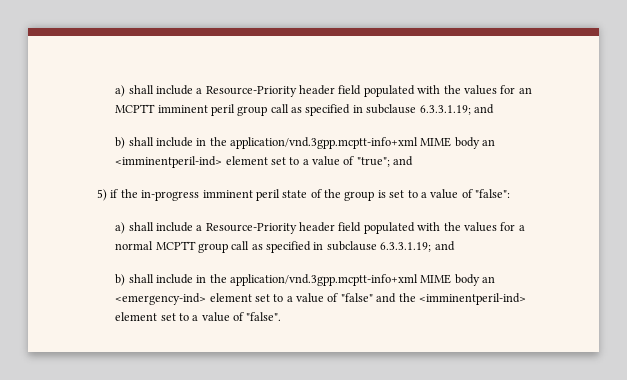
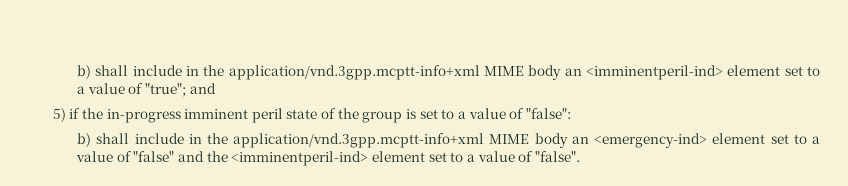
- a) shall include a Resource-Priority header field populated with the values for an MCPTT imminent peril group call as specified in subclause 6.3.3.1.19; and
- a) shall include a Resource-Priority header field populated with the values for a normal MCPTT group call as specified in subclause 6.3.3.1.19; and

